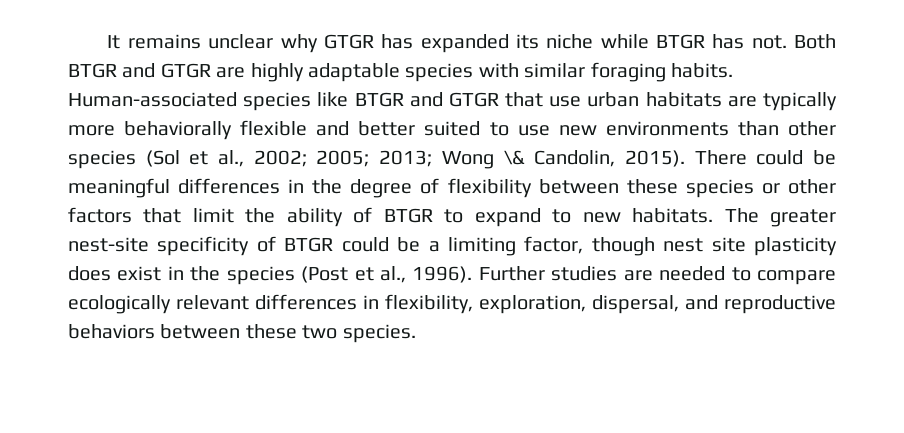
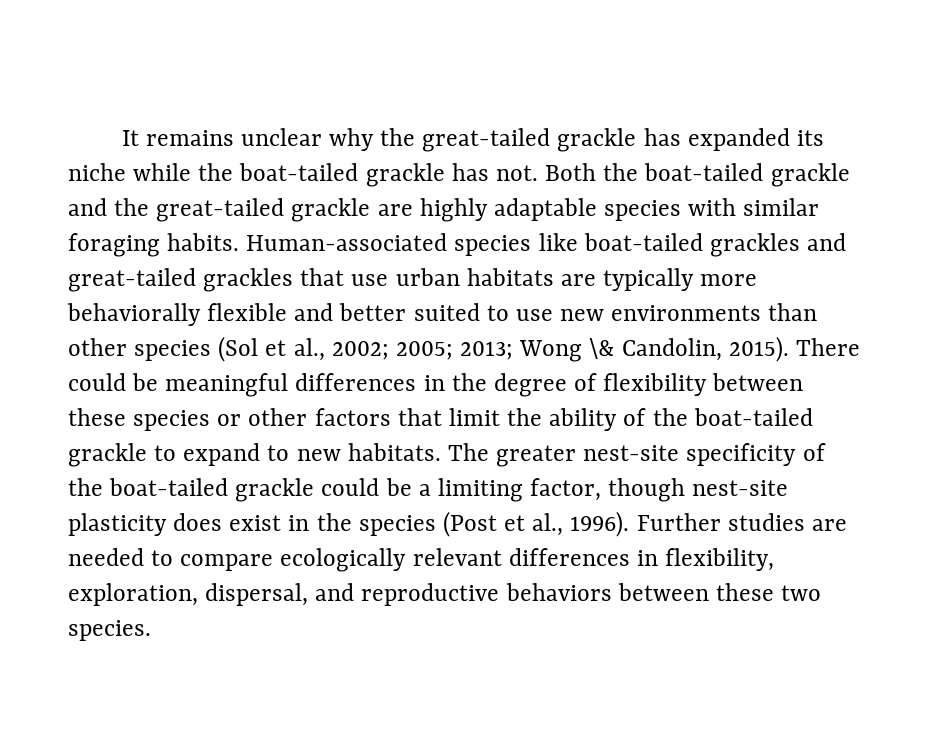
- It remains unclear why GTGR has expanded its niche while BTGR has not. Both BTGR and GTGR are highly adaptable species with similar foraging habits.
+ It remains unclear why the great-tailed grackle has expanded its niche while the boat-tailed grackle has not. Both the boat-tailed grackle and the great-tailed grackle are highly adaptable species with similar foraging habits.
- Human-associated species like BTGR and GTGR that use urban habitats are typically more behaviorally flexible and better suited to use new environments than other species (Sol et al., 2002; 2005; 2013; Wong \& Candolin, 2015).
+ Human-associated species like boat-tailed grackles and great-tailed grackles that use urban habitats are typically more behaviorally flexible and better suited to use new environments than other species (Sol et al., 2002; 2005; 2013; Wong \& Candolin, 2015).
- There could be meaningful differences in the degree of flexibility between these species or other factors that limit the ability of BTGR to expand to new habitats.
+ There could be meaningful differences in the degree of flexibility between these species or other factors that limit the ability of the boat-tailed grackle to expand to new habitats.
- The greater nest-site specificity of BTGR could be a limiting factor, though nest site plasticity does exist in the species (Post et al., 1996).
+ The greater nest-site specificity of the boat-tailed grackle could be a limiting factor, though nest-site plasticity does exist in the species (Post et al., 1996).

